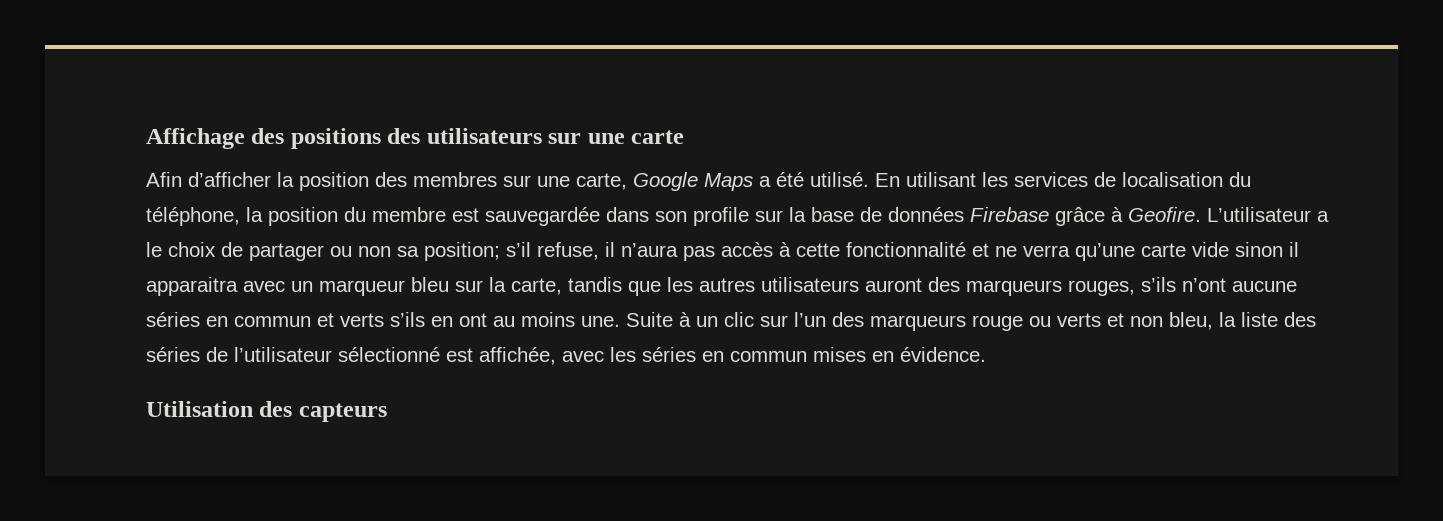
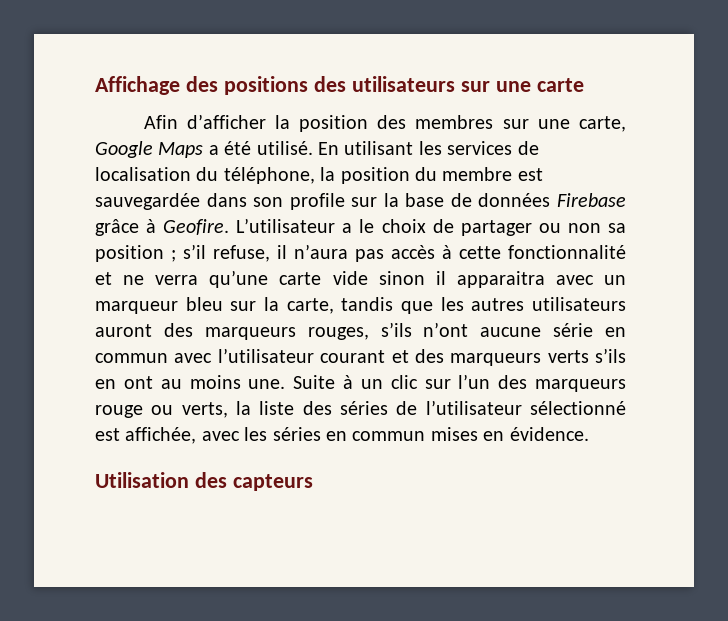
- L’utilisateur a le choix de partager ou non sa position; s’il refuse, il n’aura pas accès à cette fonctionnalité et ne verra qu’une carte vide sinon il apparaitra avec un marqueur bleu sur la carte, tandis que les autres utilisateurs auront des marqueurs rouges, s’ils n’ont aucune séries en commun et verts s’ils en ont au moins une.
+ L’utilisateur a le choix de partager ou non sa position ; s’il refuse, il n’aura pas accès à cette fonctionnalité et ne verra qu’une carte vide sinon il apparaitra avec un marqueur bleu sur la carte, tandis que les autres utilisateurs auront des marqueurs rouges, s’ils n’ont aucune série en commun avec l’utilisateur courant et des marqueurs verts s’ils en ont au moins une.
- Suite à un clic sur l’un des marqueurs rouge ou verts et non bleu, la liste des séries de l’utilisateur sélectionné est affichée, avec les séries en commun mises en évidence.
+ Suite à un clic sur l’un des marqueurs rouge ou verts, la liste des séries de l’utilisateur sélectionné est affichée, avec les séries en commun mises en évidence.

